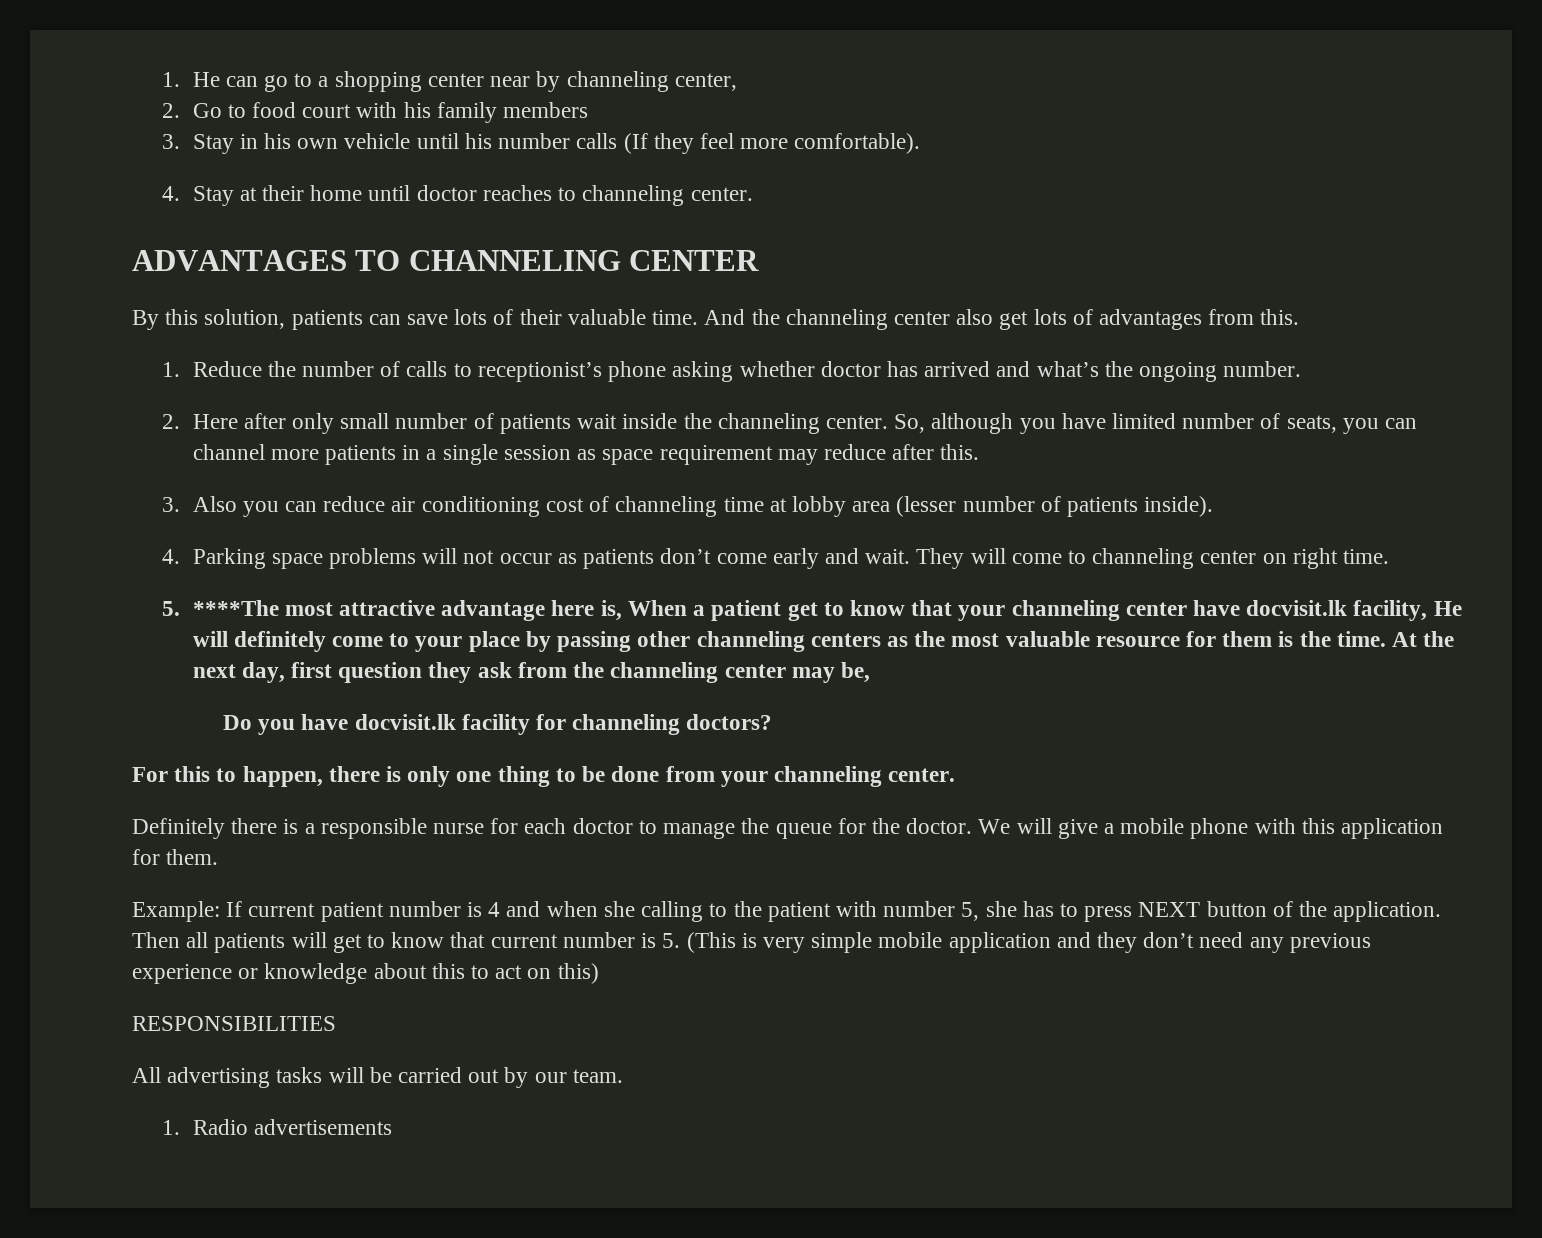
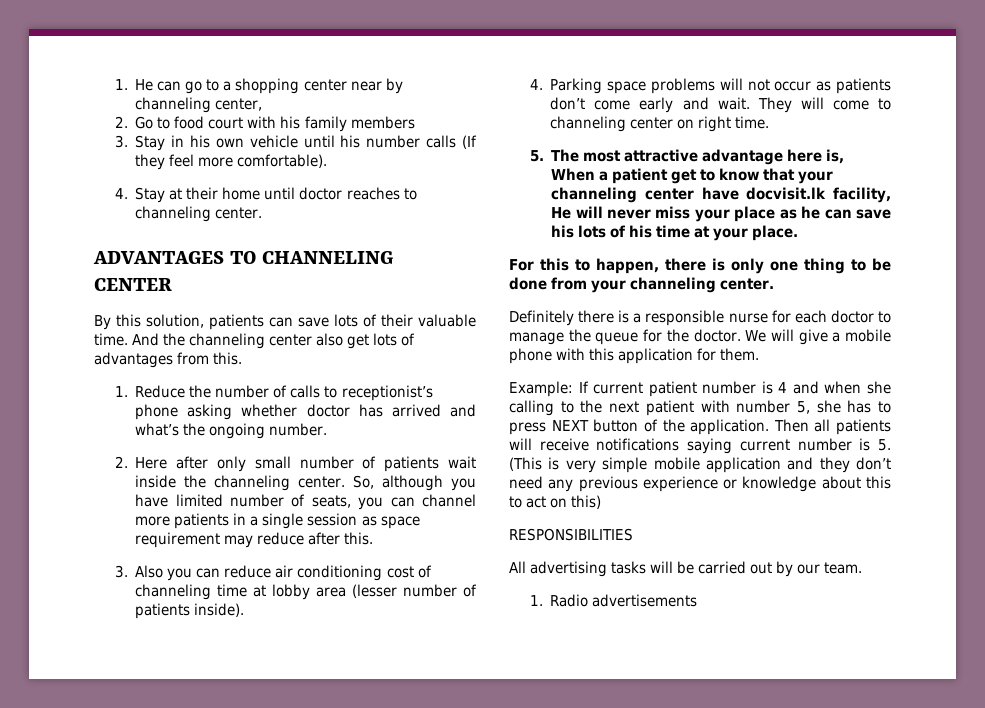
- 5. ****The most attractive advantage here is, When a patient get to know that your channeling center have docvisit.lk facility, He will definitely come to your place by passing other channeling centers as the most valuable resource for them is the time. At the next day, first question they ask from the channeling center may be,
- Do you have docvisit.lk facility for channeling doctors?
+ 5. The most attractive advantage here is, When a patient get to know that your channeling center have docvisit.lk facility, He will never miss your place as he can save his lots of his time at your place.
- Example: If current patient number is 4 and when she calling to the patient with number 5, she has to press NEXT button of the application.
+ Example: If current patient number is 4 and when she calling to the next patient with number 5, she has to press NEXT button of the application.
- Then all patients will get to know that current number is 5. (This is very simple mobile application and they don’t need any previous experience or knowledge about this to act on this)
+ Then all patients will receive notifications saying current number is 5. (This is very simple mobile application and they don’t need any previous experience or knowledge about this to act on this)

